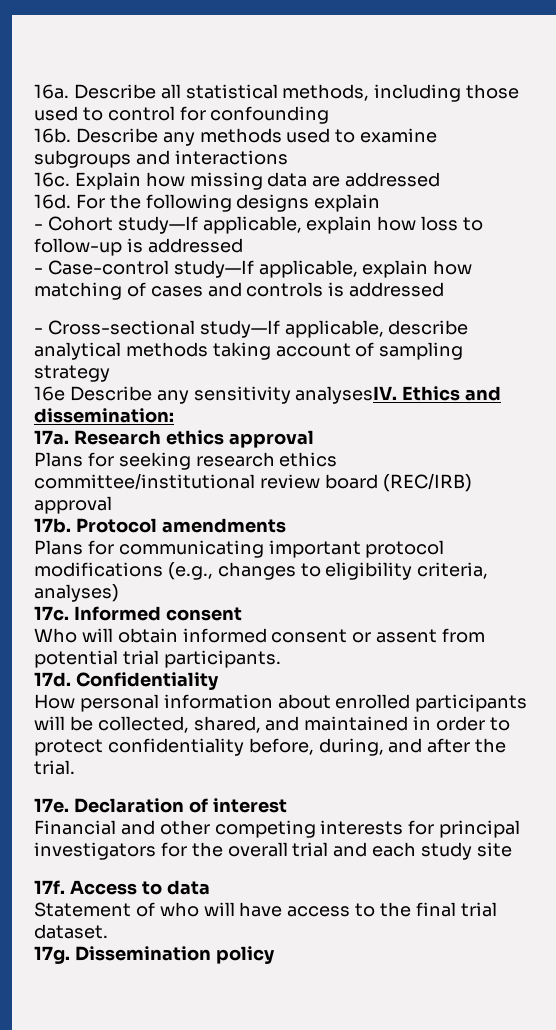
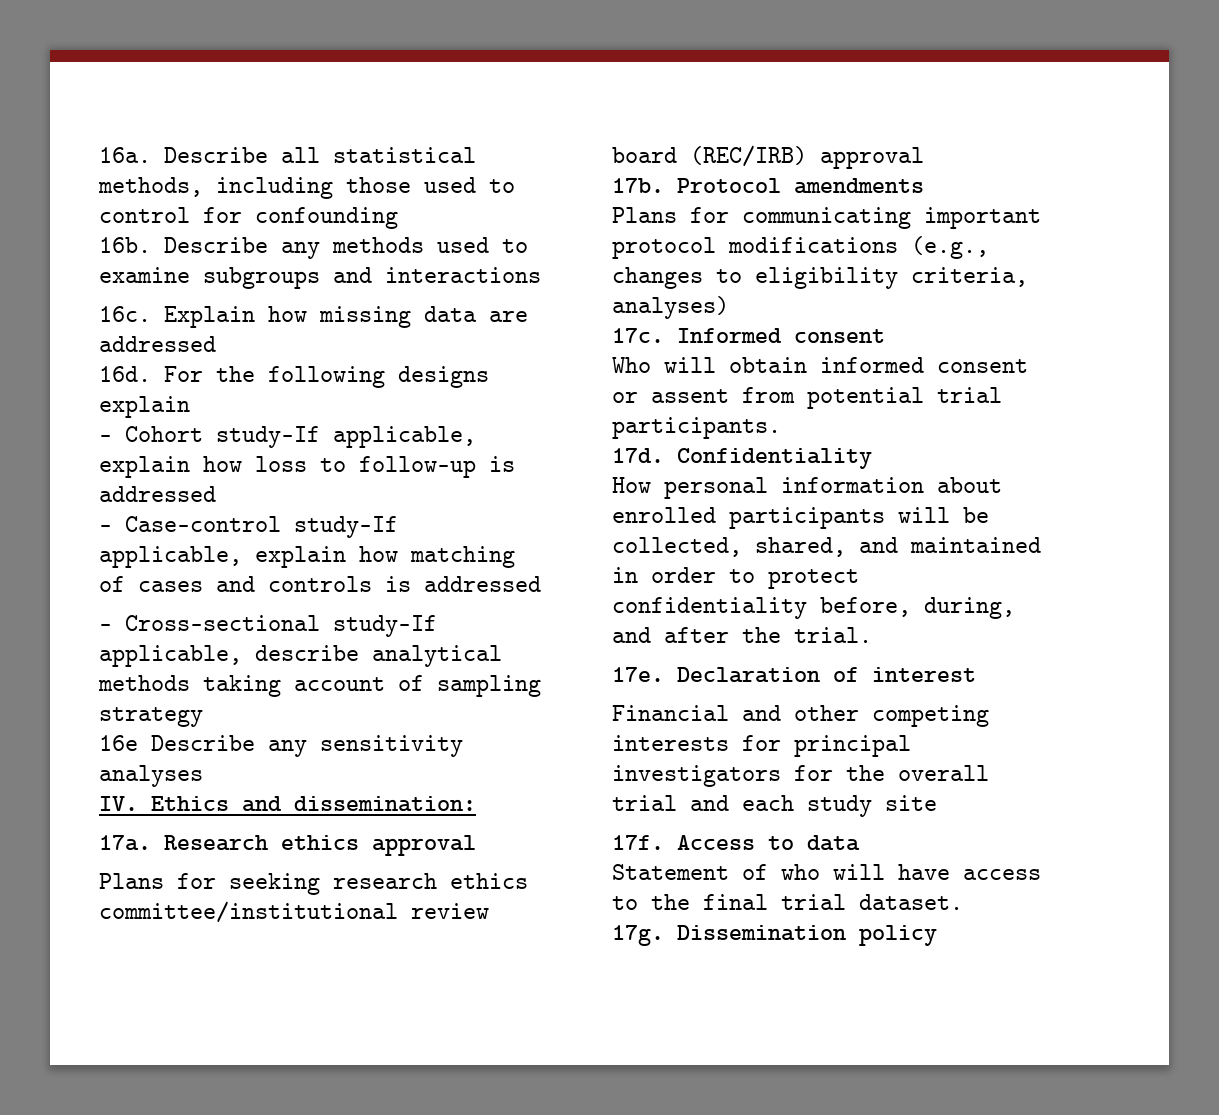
- 16e Describe any sensitivity analysesIV. Ethics and dissemination:
+ 16e Describe any sensitivity analyses
+ IV. Ethics and dissemination:

